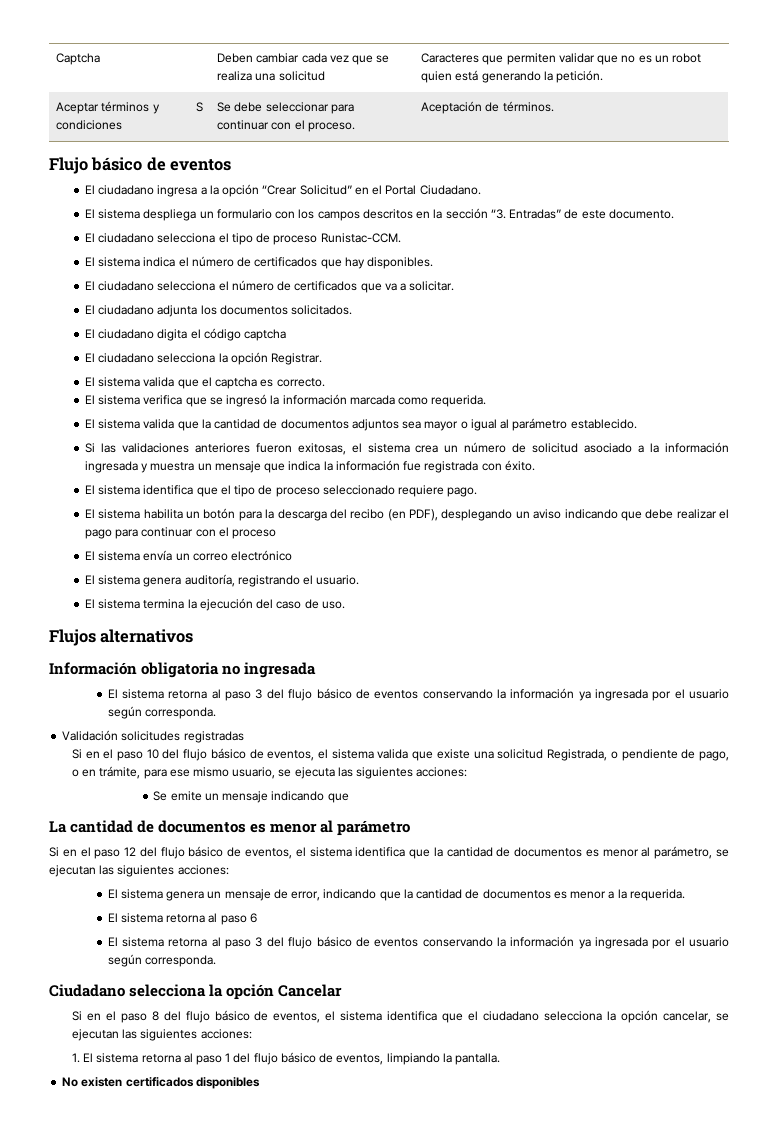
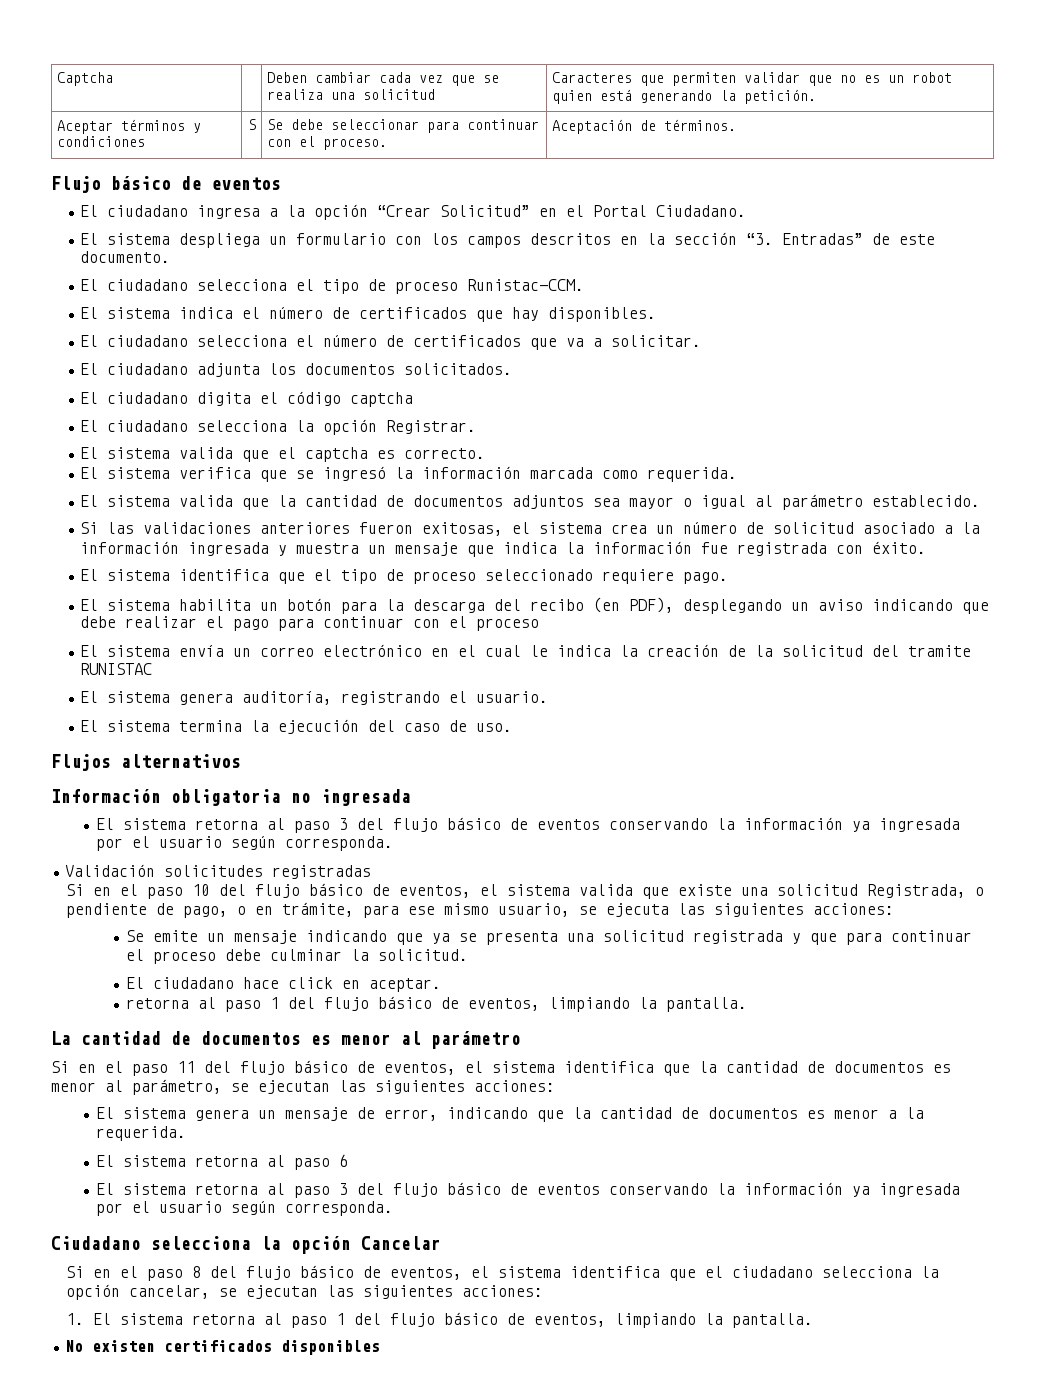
- El sistema envía un correo electrónico
+ El sistema envía un correo electrónico en el cual le indica la creación de la solicitud del tramite RUNISTAC
- Se emite un mensaje indicando que
+ Se emite un mensaje indicando que ya se presenta una solicitud registrada y que para continuar el proceso debe culminar la solicitud.
+ El ciudadano hace click en aceptar.
+ retorna al paso 1 del flujo básico de eventos, limpiando la pantalla.
- Si en el paso 12 del flujo básico de eventos, el sistema identifica que la cantidad de documentos es menor al parámetro, se ejecutan las siguientes acciones:
+ Si en el paso 11 del flujo básico de eventos, el sistema identifica que la cantidad de documentos es menor al parámetro, se ejecutan las siguientes acciones:

